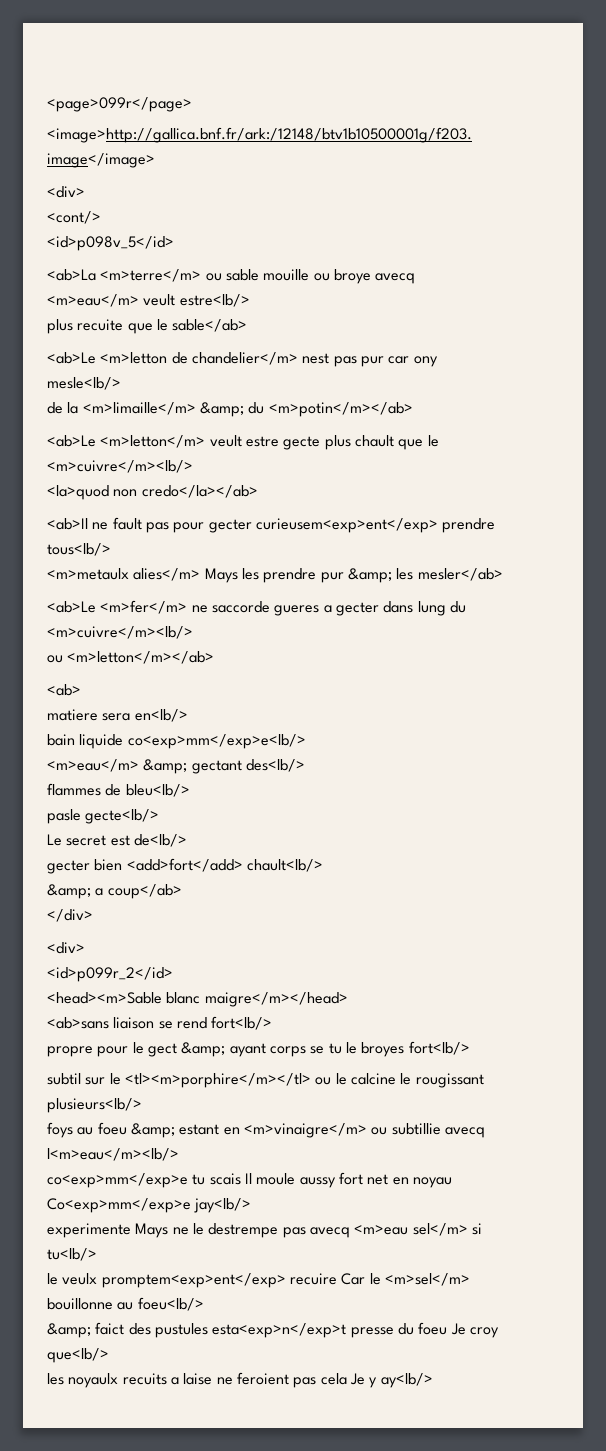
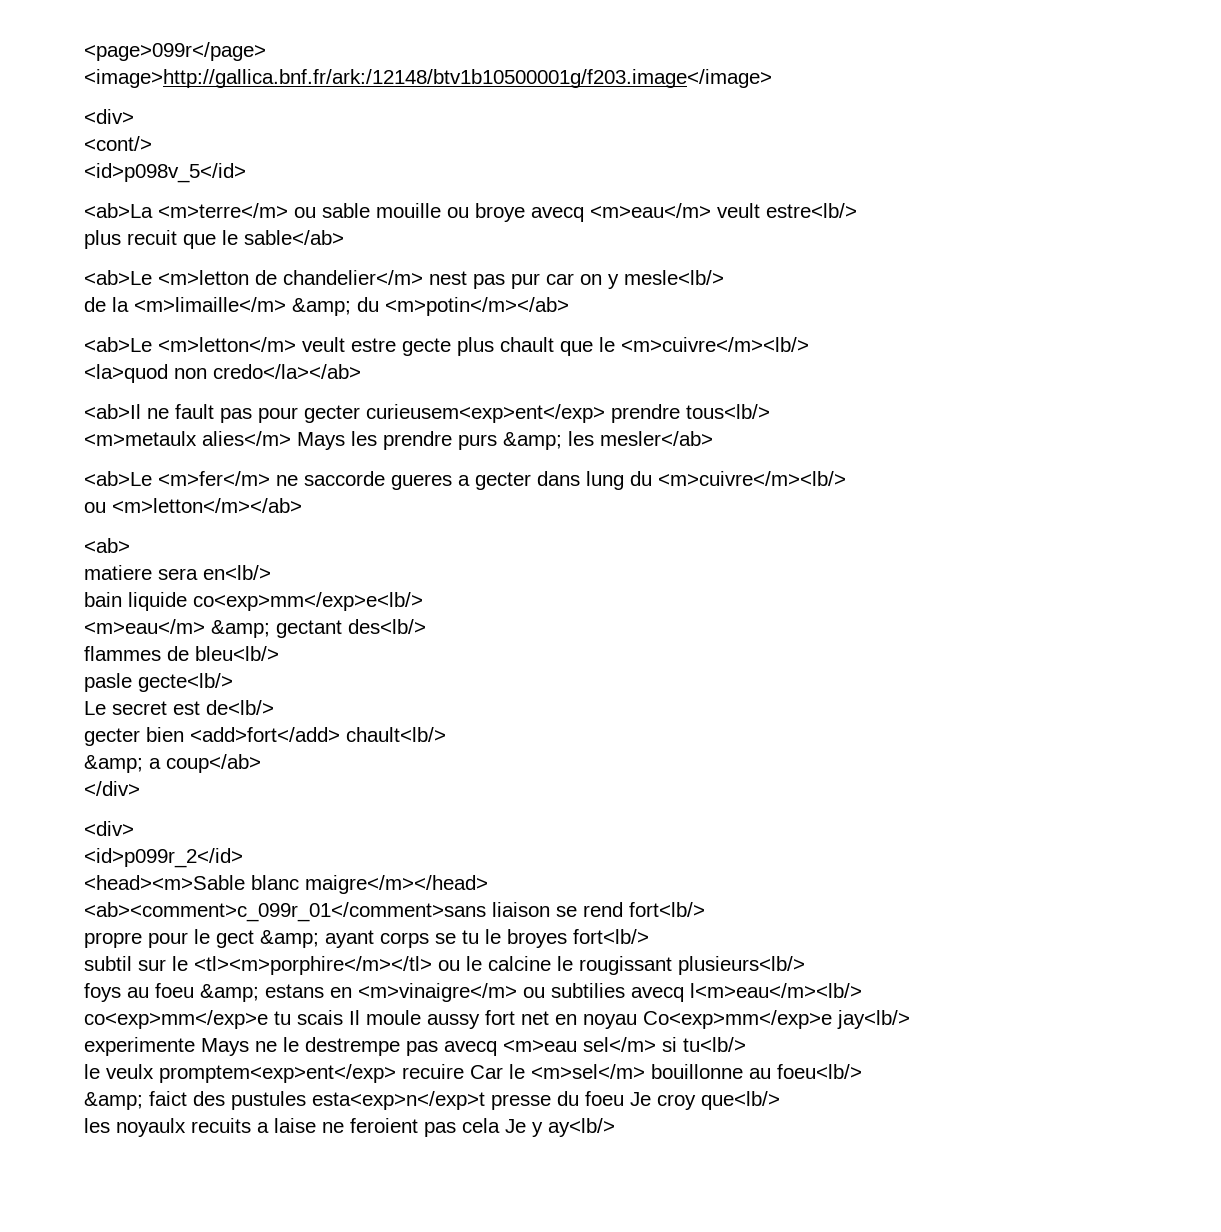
- plus recuite que le sable</ab>
+ plus recuit que le sable</ab>
- <ab>Le <m>letton de chandelier</m> nest pas pur car ony mesle<lb/>
+ <ab>Le <m>letton de chandelier</m> nest pas pur car on y mesle<lb/>
- <m>metaulx alies</m> Mays les prendre pur &amp; les mesler</ab>
+ <m>metaulx alies</m> Mays les prendre purs &amp; les mesler</ab>
- <ab>sans liaison se rend fort<lb/>
+ <ab><comment>c_099r_01</comment>sans liaison se rend fort<lb/>
- foys au foeu &amp; estant en <m>vinaigre</m> ou subtillie avecq l<m>eau</m><lb/>
+ foys au foeu &amp; estans en <m>vinaigre</m> ou subtilies avecq l<m>eau</m><lb/>

